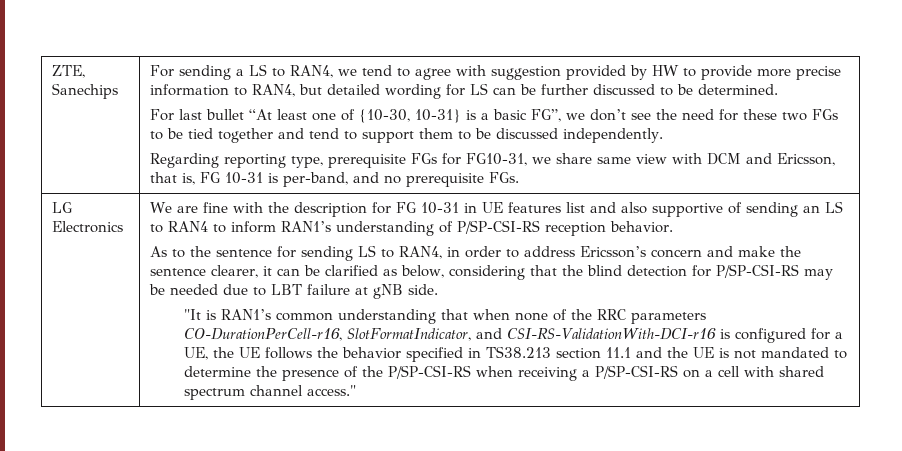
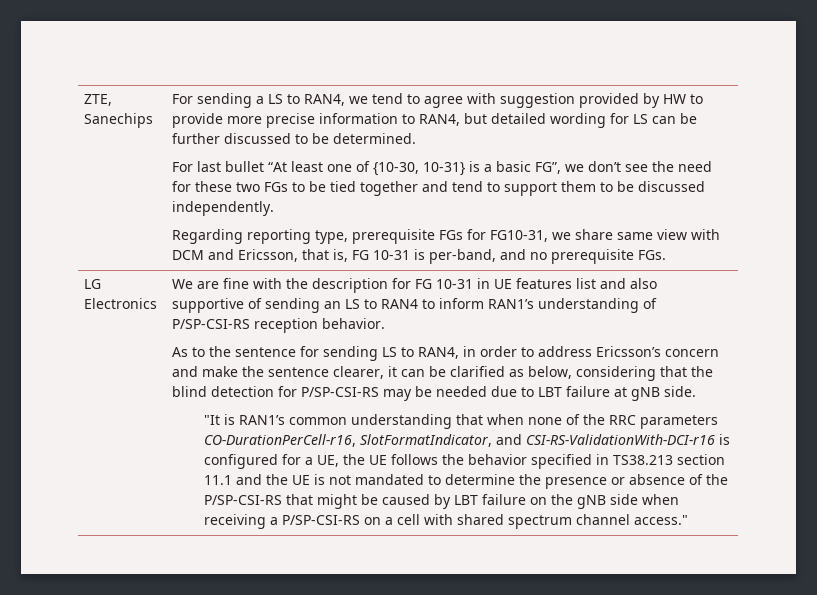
- "It is RAN1’s common understanding that when none of the RRC parameters CO-DurationPerCell-r16, SlotFormatIndicator, and CSI-RS-ValidationWith-DCI-r16 is configured for a UE, the UE follows the behavior specified in TS38.213 section 11.1 and the UE is not mandated to determine the presence of the P/SP-CSI-RS when receiving a P/SP-CSI-RS on a cell with shared spectrum channel access."
+ "It is RAN1’s common understanding that when none of the RRC parameters CO-DurationPerCell-r16, SlotFormatIndicator, and CSI-RS-ValidationWith-DCI-r16 is configured for a UE, the UE follows the behavior specified in TS38.213 section 11.1 and the UE is not mandated to determine the presence or absence of the P/SP-CSI-RS that might be caused by LBT failure on the gNB side when receiving a P/SP-CSI-RS on a cell with shared spectrum channel access."

